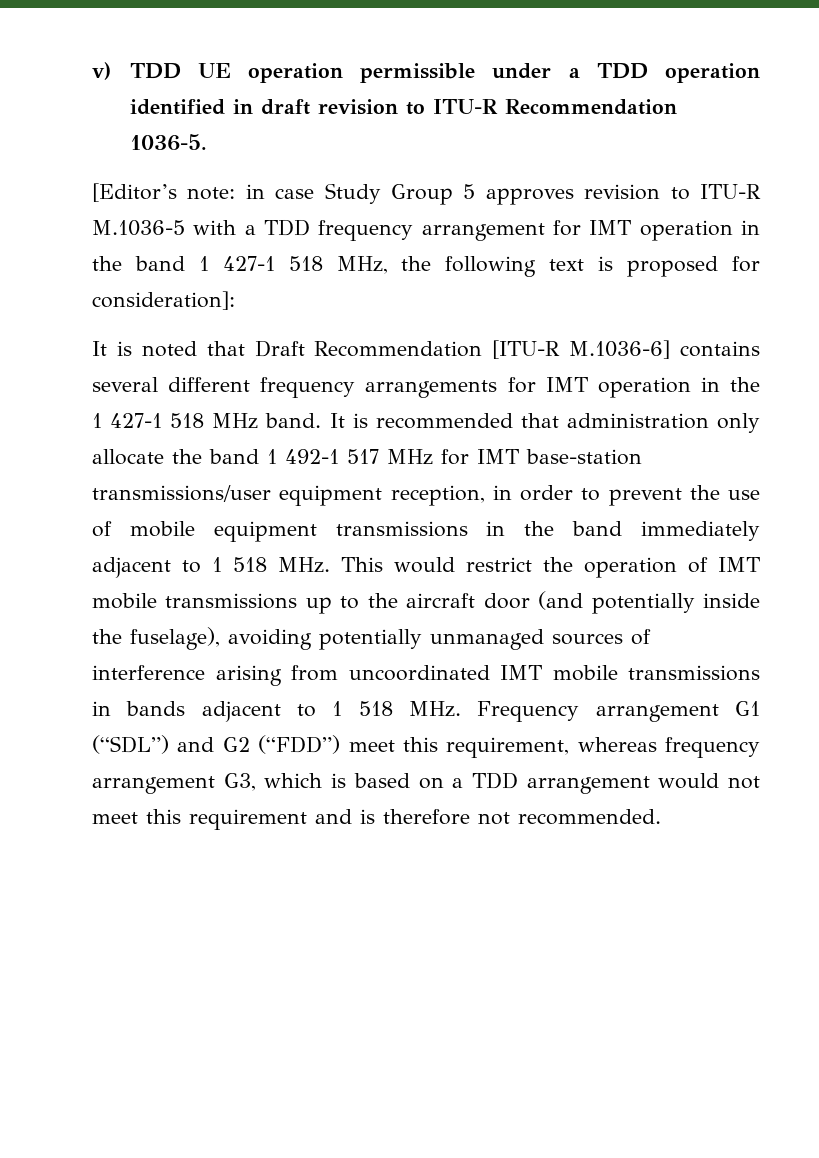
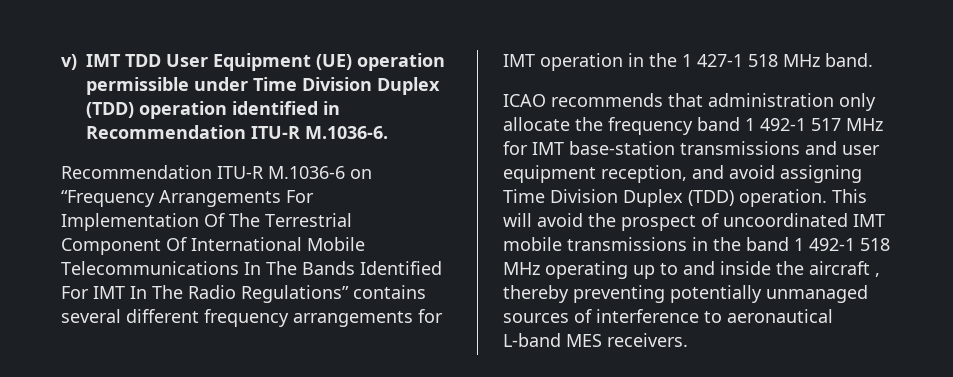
- v) TDD UE operation permissible under a TDD operation identified in draft revision to ITU-R Recommendation 1036-5.
- [Editor’s note: in case Study Group 5 approves revision to ITU-R M.1036-5 with a TDD frequency arrangement for IMT operation in the band 1 427-1 518 MHz, the following text is proposed for consideration]:
- It is noted that Draft Recommendation [ITU-R M.1036-6] contains several different frequency arrangements for IMT operation in the 1 427-1 518 MHz band. It is recommended that administration only allocate the band 1 492-1 517 MHz for IMT base-station transmissions/user equipment reception, in order to prevent the use of mobile equipment transmissions in the band immediately adjacent to 1 518 MHz. This would restrict the operation of IMT mobile transmissions up to the aircraft door (and potentially inside the fuselage), avoiding potentially unmanaged sources of interference arising from uncoordinated IMT mobile transmissions in bands adjacent to 1 518 MHz. Frequency arrangement G1 (“SDL”) and G2 (“FDD”) meet this requirement, whereas frequency arrangement G3, which is based on a TDD arrangement would not meet this requirement and is therefore not recommended.
+ v) IMT TDD User Equipment (UE) operation permissible under Time Division Duplex (TDD) operation identified in Recommendation ITU-R M.1036-6.
+ Recommendation ITU-R M.1036-6 on “Frequency Arrangements For Implementation Of The Terrestrial Component Of International Mobile Telecommunications In The Bands Identified For IMT In The Radio Regulations” contains several different frequency arrangements for IMT operation in the 1 427-1 518 MHz band.
+ ICAO recommends that administration only allocate the frequency band 1 492-1 517 MHz for IMT base-station transmissions and user equipment reception, and avoid assigning Time Division Duplex (TDD) operation. This will avoid the prospect of uncoordinated IMT mobile transmissions in the band 1 492-1 518 MHz operating up to and inside the aircraft , thereby preventing potentially unmanaged sources of interference to aeronautical L-band MES receivers.

